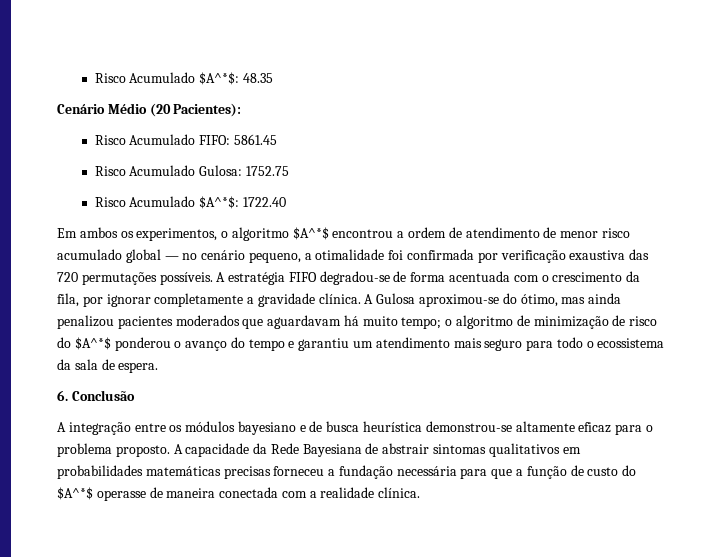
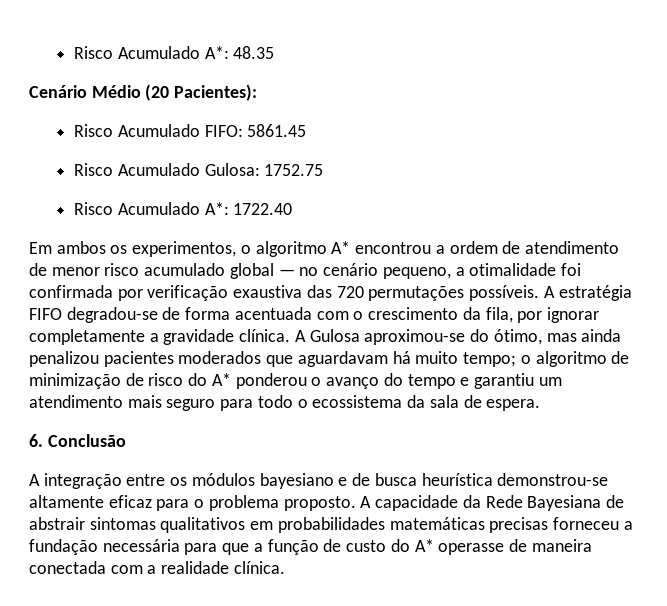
- Risco Acumulado $A^*$: 48.35
+ Risco Acumulado A*: 48.35
- Risco Acumulado $A^*$: 1722.40
+ Risco Acumulado A*: 1722.40
- Em ambos os experimentos, o algoritmo $A^*$ encontrou a ordem de atendimento de menor risco acumulado global — no cenário pequeno, a otimalidade foi confirmada por verificação exaustiva das 720 permutações possíveis.
+ Em ambos os experimentos, o algoritmo A* encontrou a ordem de atendimento de menor risco acumulado global — no cenário pequeno, a otimalidade foi confirmada por verificação exaustiva das 720 permutações possíveis.
- A Gulosa aproximou-se do ótimo, mas ainda penalizou pacientes moderados que aguardavam há muito tempo; o algoritmo de minimização de risco do $A^*$ ponderou o avanço do tempo e garantiu um atendimento mais seguro para todo o ecossistema da sala de espera.
+ A Gulosa aproximou-se do ótimo, mas ainda penalizou pacientes moderados que aguardavam há muito tempo; o algoritmo de minimização de risco do A* ponderou o avanço do tempo e garantiu um atendimento mais seguro para todo o ecossistema da sala de espera.
- A capacidade da Rede Bayesiana de abstrair sintomas qualitativos em probabilidades matemáticas precisas forneceu a fundação necessária para que a função de custo do $A^*$ operasse de maneira conectada com a realidade clínica.
+ A capacidade da Rede Bayesiana de abstrair sintomas qualitativos em probabilidades matemáticas precisas forneceu a fundação necessária para que a função de custo do A* operasse de maneira conectada com a realidade clínica.

